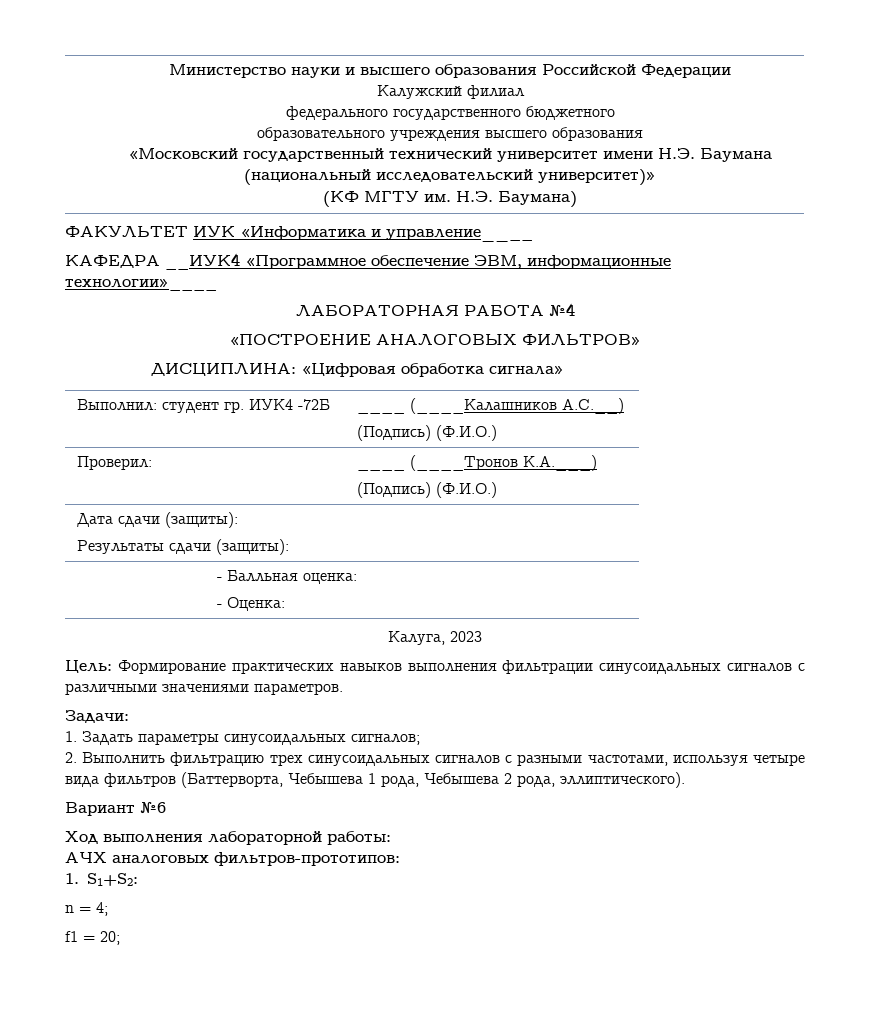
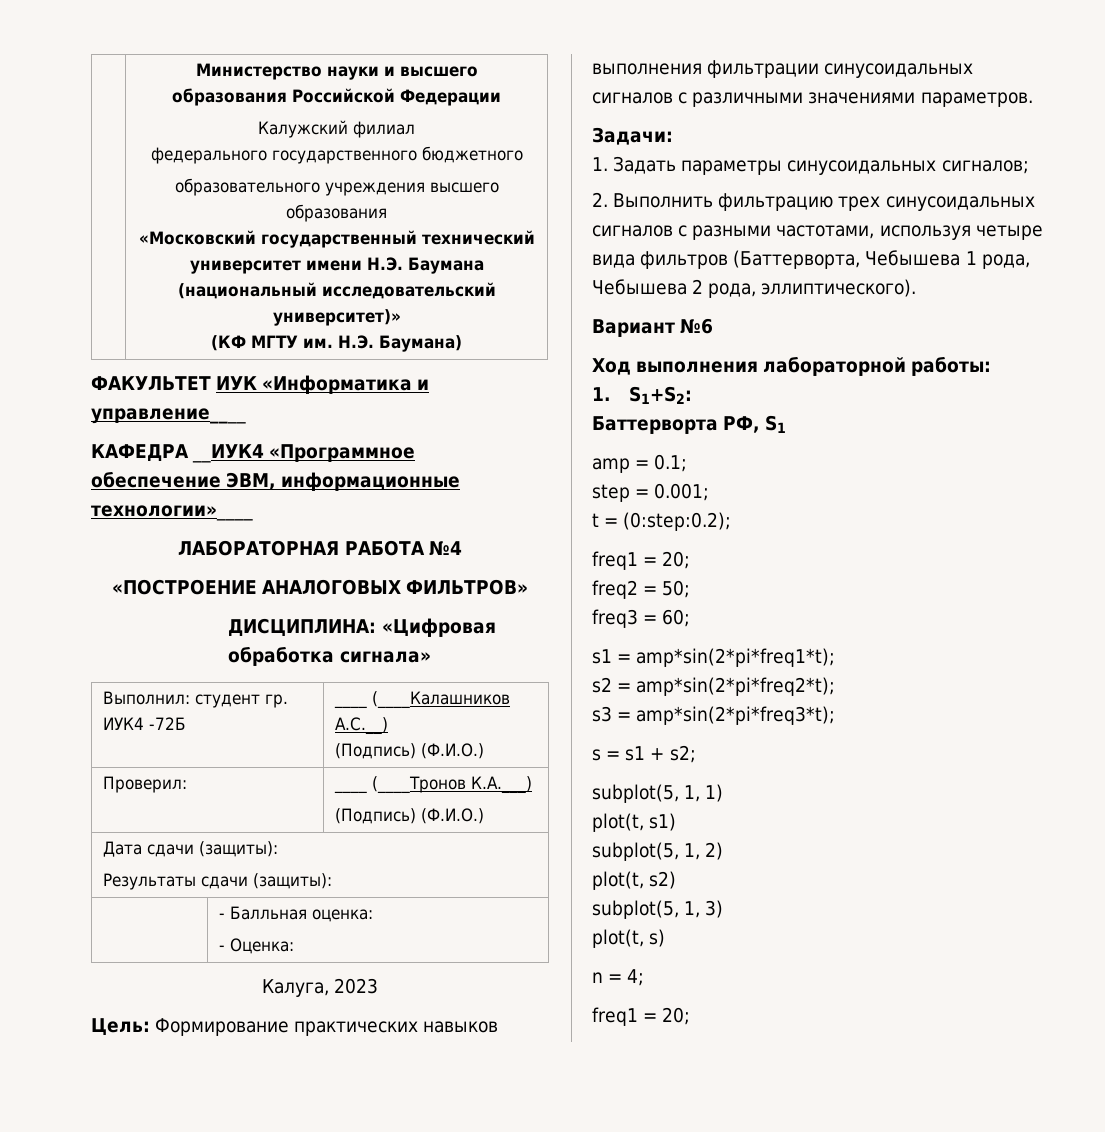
- АЧХ аналоговых фильтров-прототипов:
+ Баттерворта РФ, S1
+ amp = 0.1;
+ step = 0.001;
+ t = (0:step:0.2);
+ freq1 = 20;
+ freq2 = 50;
+ freq3 = 60;
+ s1 = amp*sin(2*pi*freq1*t);
+ s2 = amp*sin(2*pi*freq2*t);
+ s3 = amp*sin(2*pi*freq3*t);
+ s = s1 + s2;
+ subplot(5, 1, 1)
+ plot(t, s1)
+ subplot(5, 1, 2)
+ plot(t, s2)
+ subplot(5, 1, 3)
+ plot(t, s)
  n = 4;
- f1 = 20;
+ freq1 = 20;

